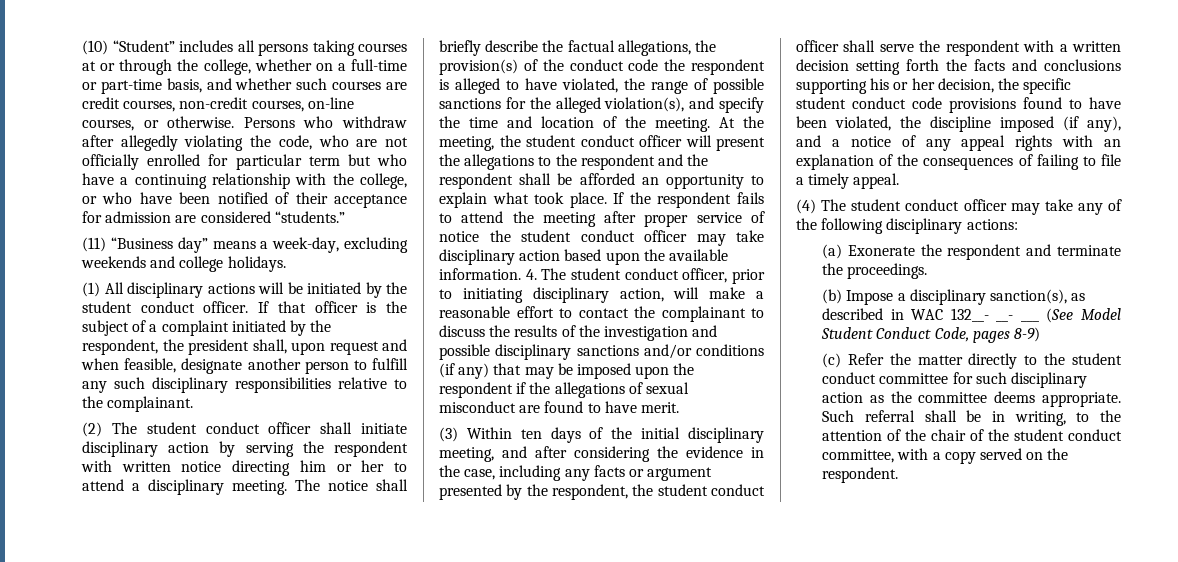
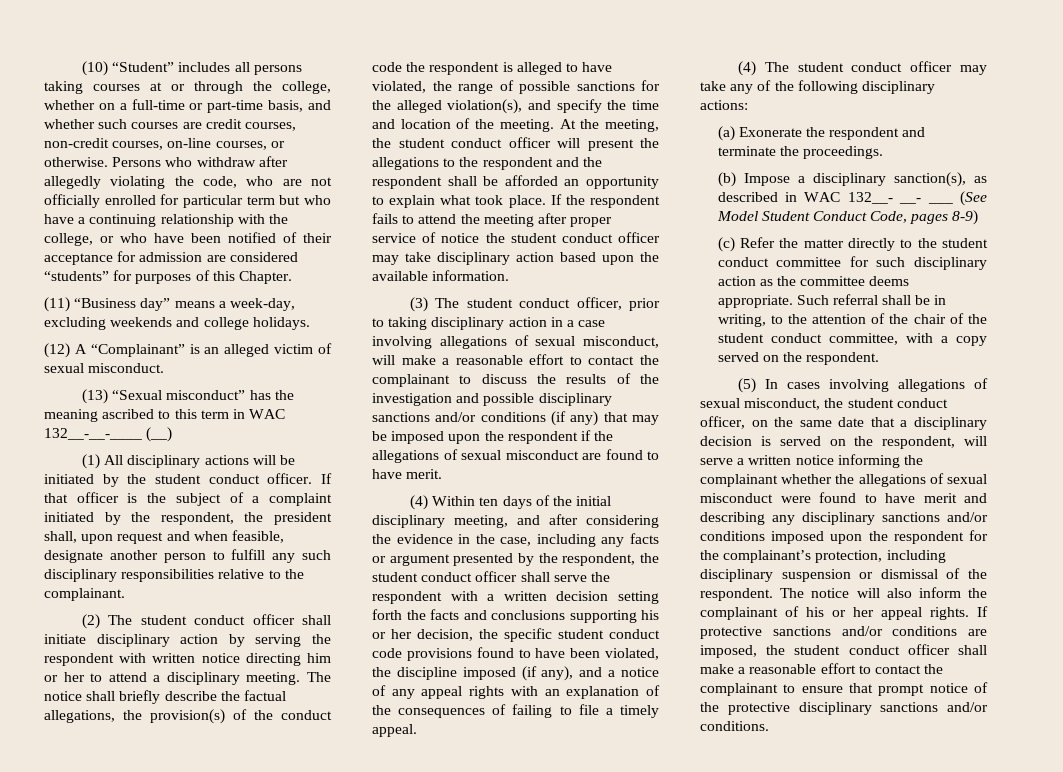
- Persons who withdraw after allegedly violating the code, who are not officially enrolled for particular term but who have a continuing relationship with the college, or who have been notified of their acceptance for admission are considered “students.”
+ Persons who withdraw after allegedly violating the code, who are not officially enrolled for particular term but who have a continuing relationship with the college, or who have been notified of their acceptance for admission are considered “students” for purposes of this Chapter.
+ (12) A “Complainant” is an alleged victim of sexual misconduct.
+ (13) “Sexual misconduct” has the meaning ascribed to this term in WAC 132__-__-____ (__)
- If the respondent fails to attend the meeting after proper service of notice the student conduct officer may take disciplinary action based upon the available information. 4. The student conduct officer, prior to initiating disciplinary action, will make a reasonable effort to contact the complainant to discuss the results of the investigation and possible disciplinary sanctions and/or conditions (if any) that may be imposed upon the respondent if the allegations of sexual misconduct are found to have merit.
+ If the respondent fails to attend the meeting after proper service of notice the student conduct officer may take disciplinary action based upon the available information.
+ (3) The student conduct officer, prior to taking disciplinary action in a case involving allegations of sexual misconduct, will make a reasonable effort to contact the complainant to discuss the results of the investigation and possible disciplinary sanctions and/or conditions (if any) that may be imposed upon the respondent if the allegations of sexual misconduct are found to have merit.
- (3) Within ten days of the initial disciplinary meeting, and after considering the evidence in the case, including any facts or argument presented by the respondent, the student conduct officer shall serve the respondent with a written decision setting forth the facts and conclusions supporting his or her decision, the specific student conduct code provisions found to have been violated, the discipline imposed (if any), and a notice of any appeal rights with an explanation of the consequences of failing to file a timely appeal.
+ (4) Within ten days of the initial disciplinary meeting, and after considering the evidence in the case, including any facts or argument presented by the respondent, the student conduct officer shall serve the respondent with a written decision setting forth the facts and conclusions supporting his or her decision, the specific student conduct code provisions found to have been violated, the discipline imposed (if any), and a notice of any appeal rights with an explanation of the consequences of failing to file a timely appeal.
+ (5) In cases involving allegations of sexual misconduct, the student conduct officer, on the same date that a disciplinary decision is served on the respondent, will serve a written notice informing the complainant whether the allegations of sexual misconduct were found to have merit and describing any disciplinary sanctions and/or conditions imposed upon the respondent for the complainant’s protection, including disciplinary suspension or dismissal of the respondent. The notice will also inform the complainant of his or her appeal rights. If protective sanctions and/or conditions are imposed, the student conduct officer shall make a reasonable effort to contact the complainant to ensure that prompt notice of the protective disciplinary sanctions and/or conditions.

